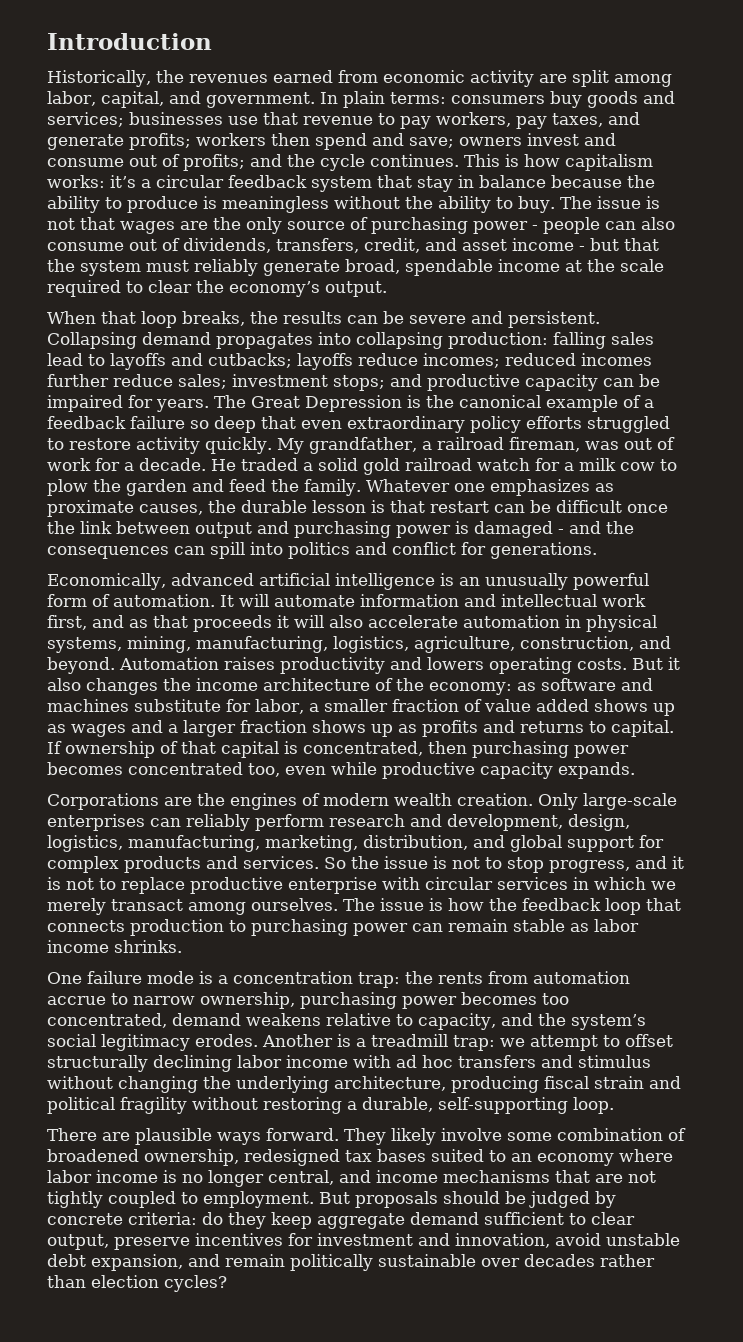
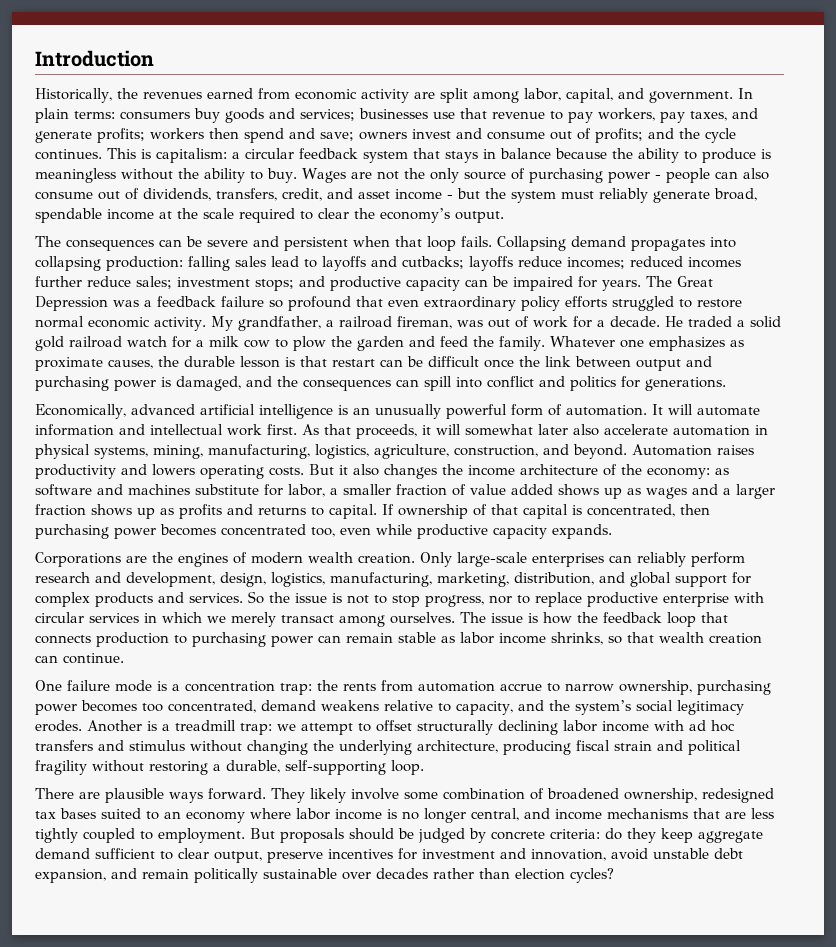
- This is how capitalism works: it’s a circular feedback system that stay in balance because the ability to produce is meaningless without the ability to buy.
+ This is capitalism: a circular feedback system that stays in balance because the ability to produce is meaningless without the ability to buy.
- The issue is not that wages are the only source of purchasing power - people can also consume out of dividends, transfers, credit, and asset income - but that the system must reliably generate broad, spendable income at the scale required to clear the economy’s output.
+ Wages are not the only source of purchasing power - people can also consume out of dividends, transfers, credit, and asset income - but the system must reliably generate broad, spendable income at the scale required to clear the economy’s output.
- When that loop breaks, the results can be severe and persistent.
+ The consequences can be severe and persistent when that loop fails.
- The Great Depression is the canonical example of a feedback failure so deep that even extraordinary policy efforts struggled to restore activity quickly.
+ The Great Depression was a feedback failure so profound that even extraordinary policy efforts struggled to restore normal economic activity.
- Whatever one emphasizes as proximate causes, the durable lesson is that restart can be difficult once the link between output and purchasing power is damaged - and the consequences can spill into politics and conflict for generations.
+ Whatever one emphasizes as proximate causes, the durable lesson is that restart can be difficult once the link between output and purchasing power is damaged, and the consequences can spill into conflict and politics for generations.
- It will automate information and intellectual work first, and as that proceeds it will also accelerate automation in physical systems, mining, manufacturing, logistics, agriculture, construction, and beyond.
+ It will automate information and intellectual work first. As that proceeds, it will somewhat later also accelerate automation in physical systems, mining, manufacturing, logistics, agriculture, construction, and beyond.
- So the issue is not to stop progress, and it is not to replace productive enterprise with circular services in which we merely transact among ourselves.
+ So the issue is not to stop progress, nor to replace productive enterprise with circular services in which we merely transact among ourselves.
- The issue is how the feedback loop that connects production to purchasing power can remain stable as labor income shrinks.
+ The issue is how the feedback loop that connects production to purchasing power can remain stable as labor income shrinks, so that wealth creation can continue.
- They likely involve some combination of broadened ownership, redesigned tax bases suited to an economy where labor income is no longer central, and income mechanisms that are not tightly coupled to employment.
+ They likely involve some combination of broadened ownership, redesigned tax bases suited to an economy where labor income is no longer central, and income mechanisms that are less tightly coupled to employment.

